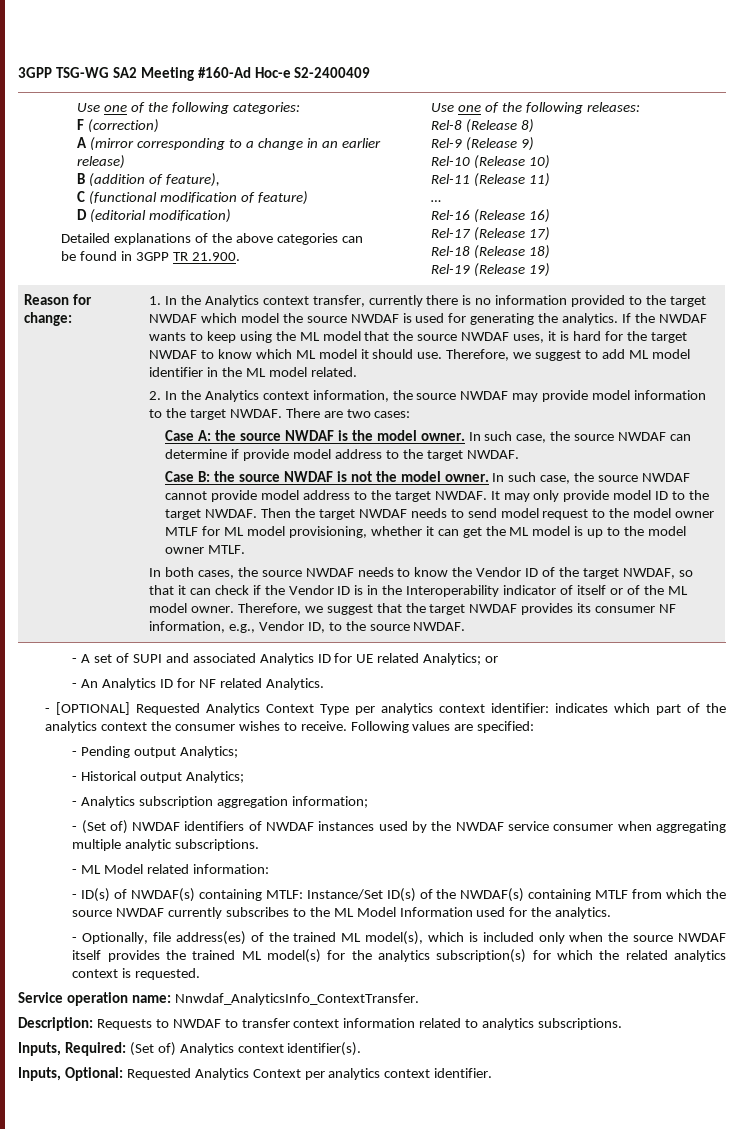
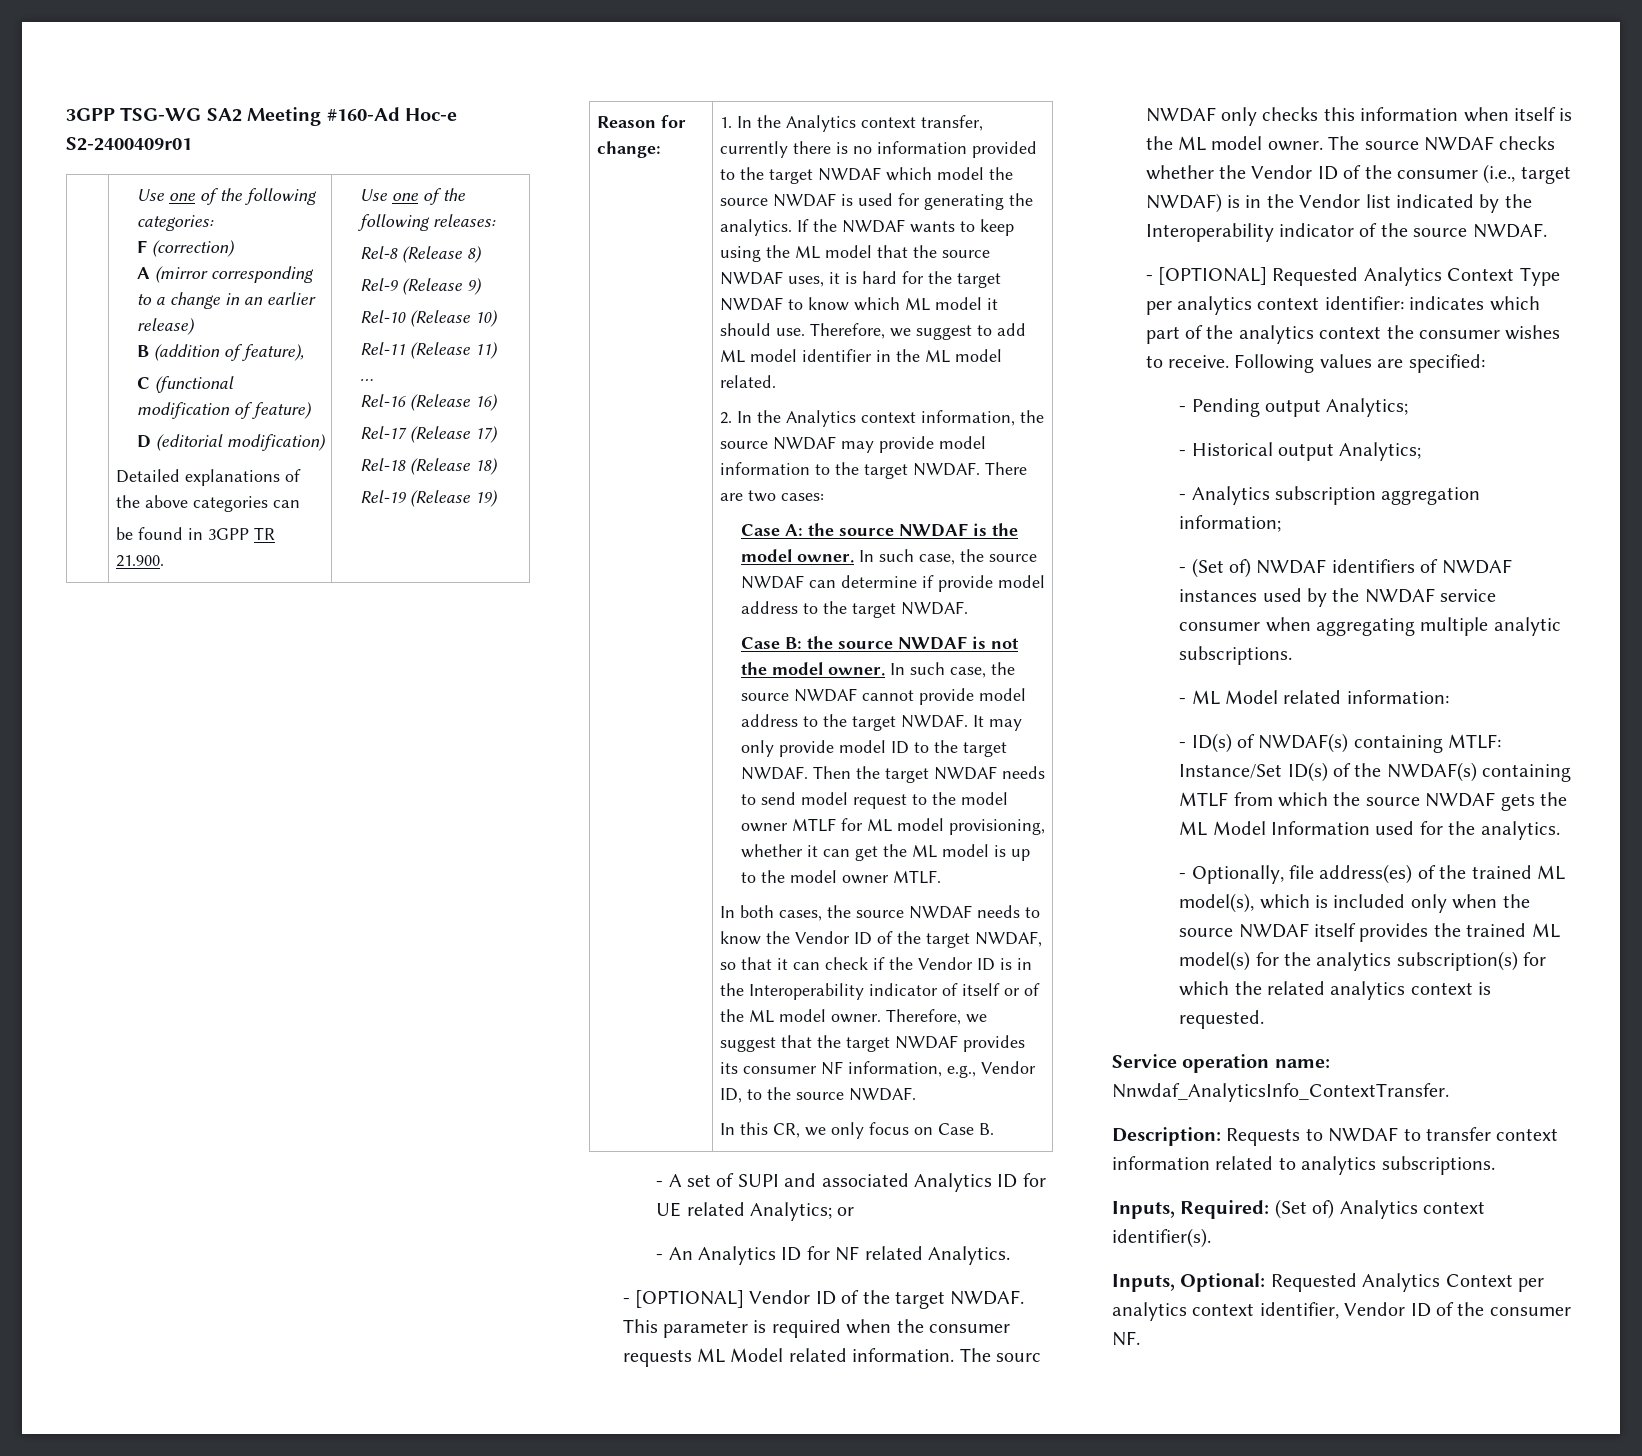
- 3GPP TSG-WG SA2 Meeting #160-Ad Hoc-e S2-2400409
+ 3GPP TSG-WG SA2 Meeting #160-Ad Hoc-e S2-2400409r01
+ In this CR, we only focus on Case B.
+ - [OPTIONAL] Vendor ID of the target NWDAF. This parameter is required when the consumer requests ML Model related information. The sourc NWDAF only checks this information when itself is the ML model owner. The source NWDAF checks whether the Vendor ID of the consumer (i.e., target NWDAF) is in the Vendor list indicated by the Interoperability indicator of the source NWDAF.
- - ID(s) of NWDAF(s) containing MTLF: Instance/Set ID(s) of the NWDAF(s) containing MTLF from which the source NWDAF currently subscribes to the ML Model Information used for the analytics.
+ - ID(s) of NWDAF(s) containing MTLF: Instance/Set ID(s) of the NWDAF(s) containing MTLF from which the source NWDAF gets the ML Model Information used for the analytics.
- Inputs, Optional: Requested Analytics Context per analytics context identifier.
+ Inputs, Optional: Requested Analytics Context per analytics context identifier, Vendor ID of the consumer NF.

